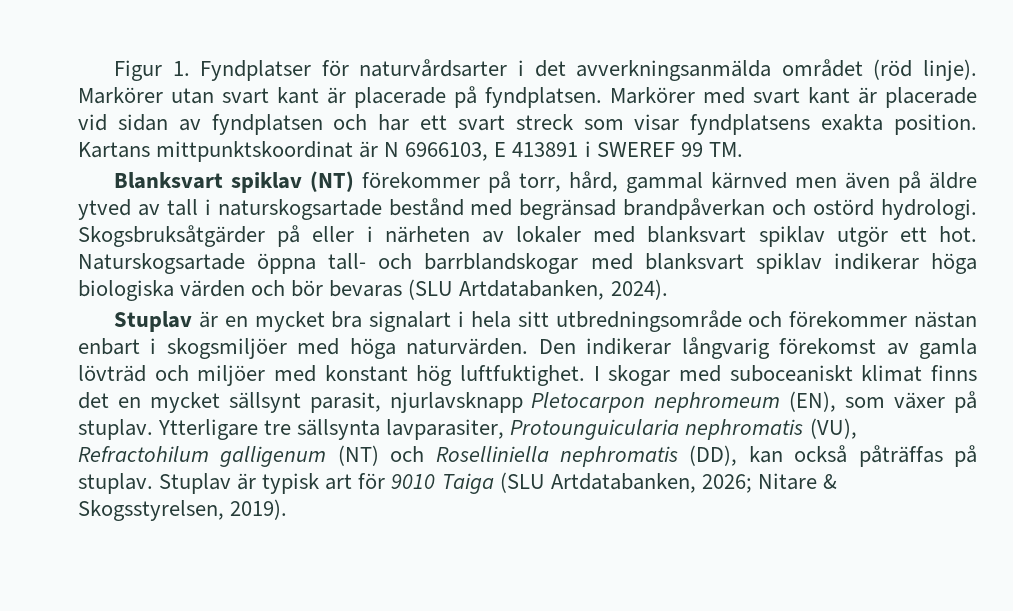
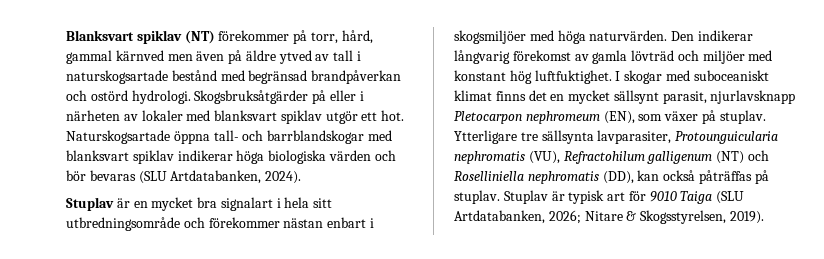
- Figur 1. Fyndplatser för naturvårdsarter i det avverkningsanmälda området (röd linje). Markörer utan svart kant är placerade på fyndplatsen. Markörer med svart kant är placerade vid sidan av fyndplatsen och har ett svart streck som visar fyndplatsens exakta position. Kartans mittpunktskoordinat är N 6966103, E 413891 i SWEREF 99 TM.

